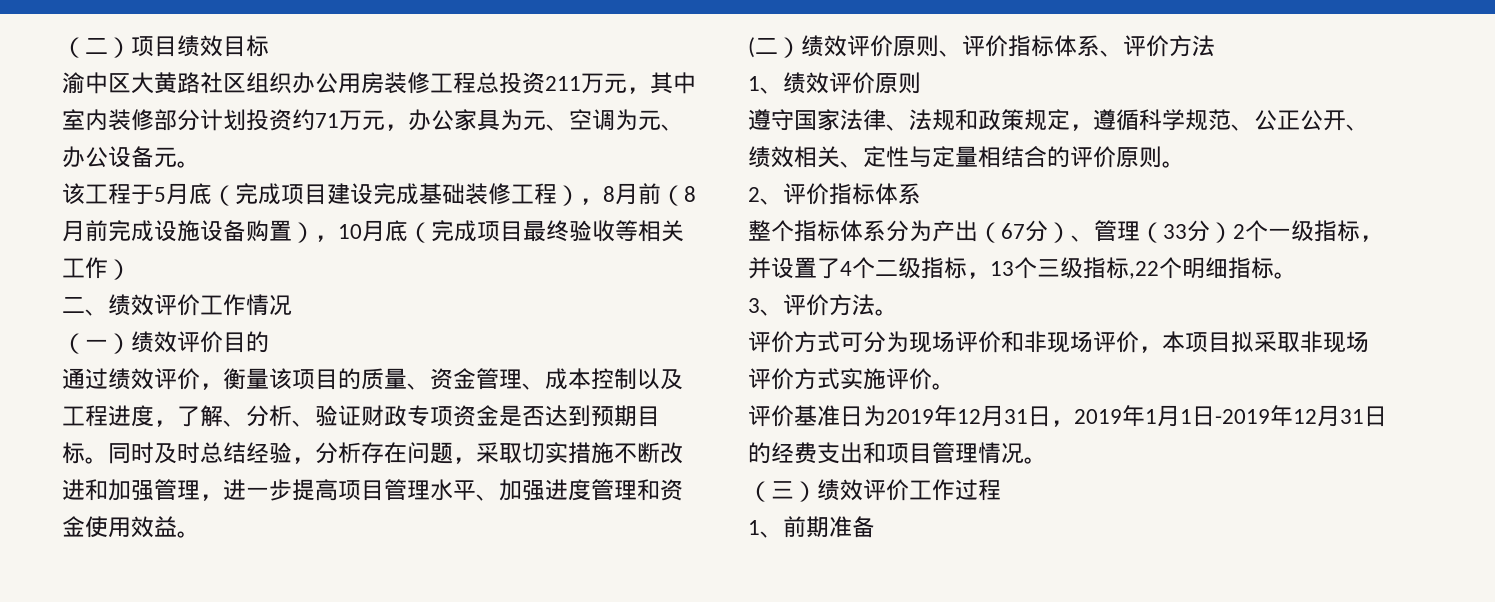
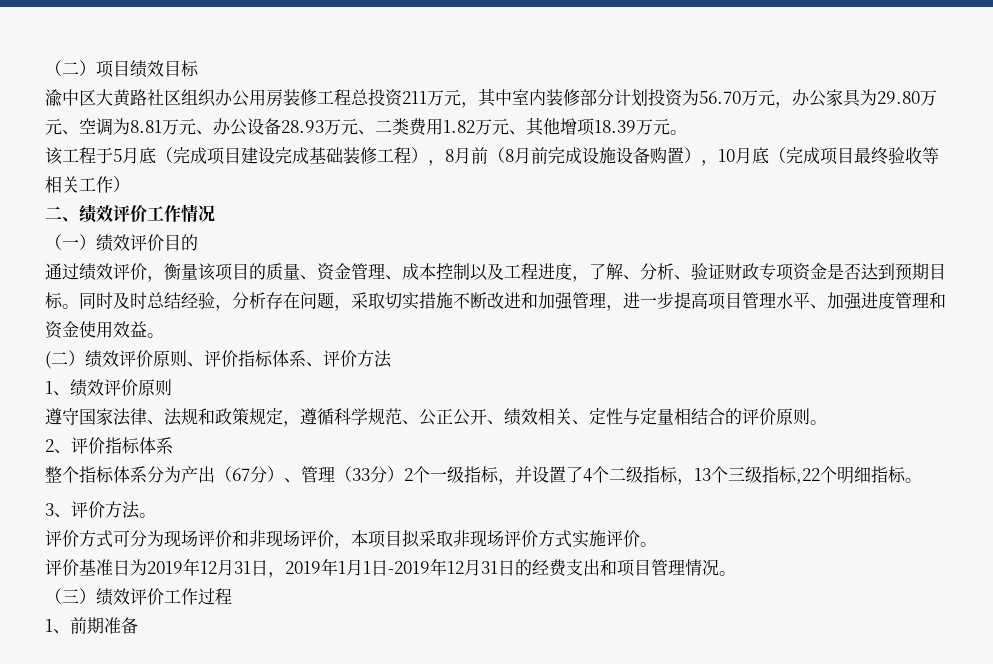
- 渝中区大黄路社区组织办公用房装修工程总投资211万元，其中室内装修部分计划投资约71万元，办公家具为元、空调为元、办公设备元。
+ 渝中区大黄路社区组织办公用房装修工程总投资211万元，其中室内装修部分计划投资为56.70万元，办公家具为29.80万元、空调为8.81万元、办公设备28.93万元、二类费用1.82万元、其他增项18.39万元。

